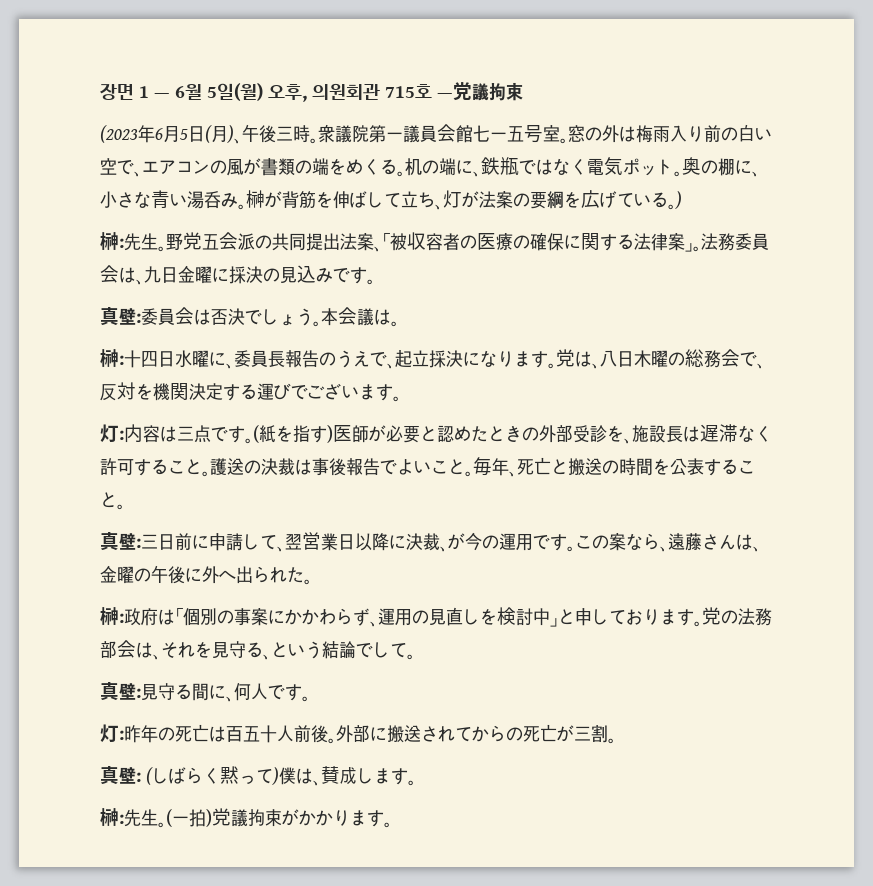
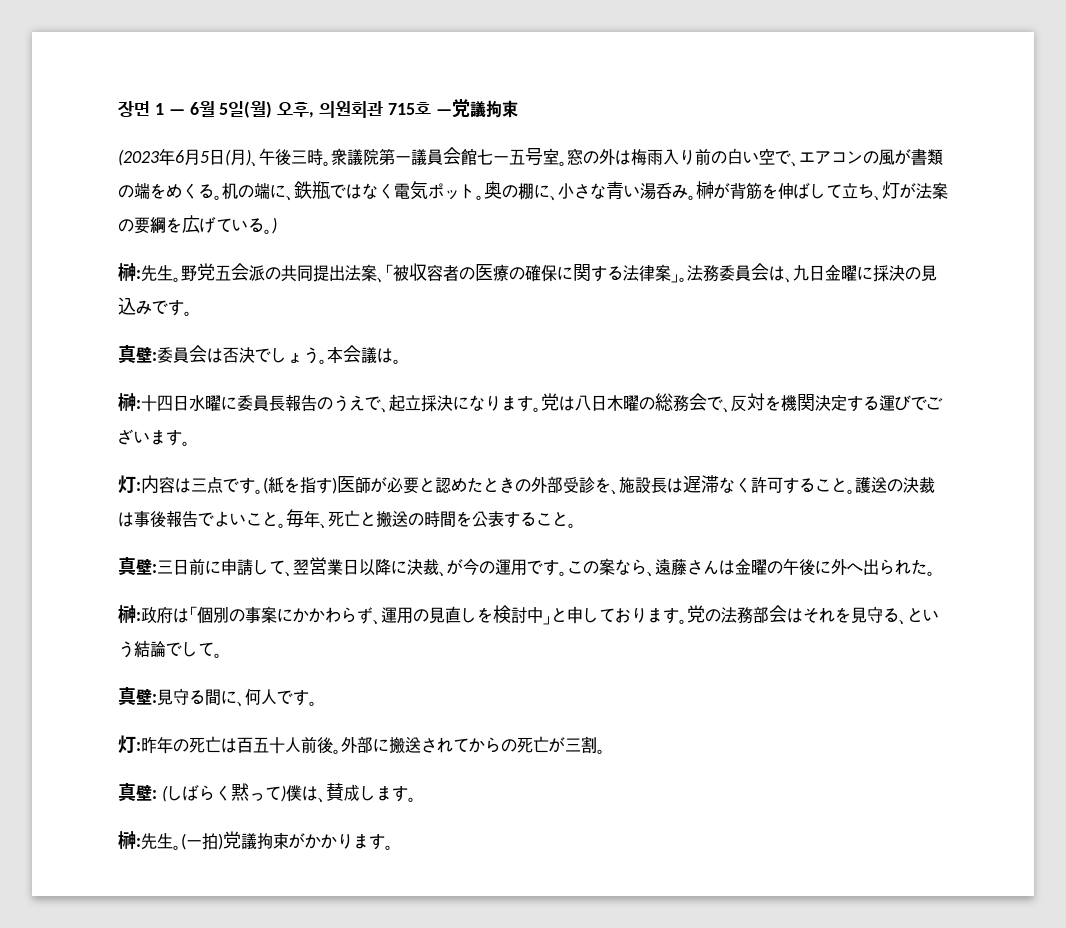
- 榊:十四日水曜に、委員長報告のうえで、起立採決になります。
+ 榊:十四日水曜に委員長報告のうえで、起立採決になります。
- 党は、八日木曜の総務会で、反対を機関決定する運びでございます。
+ 党は八日木曜の総務会で、反対を機関決定する運びでございます。
- この案なら、遠藤さんは、金曜の午後に外へ出られた。
+ この案なら、遠藤さんは金曜の午後に外へ出られた。
- 党の法務部会は、それを見守る、という結論でして。
+ 党の法務部会はそれを見守る、という結論でして。

